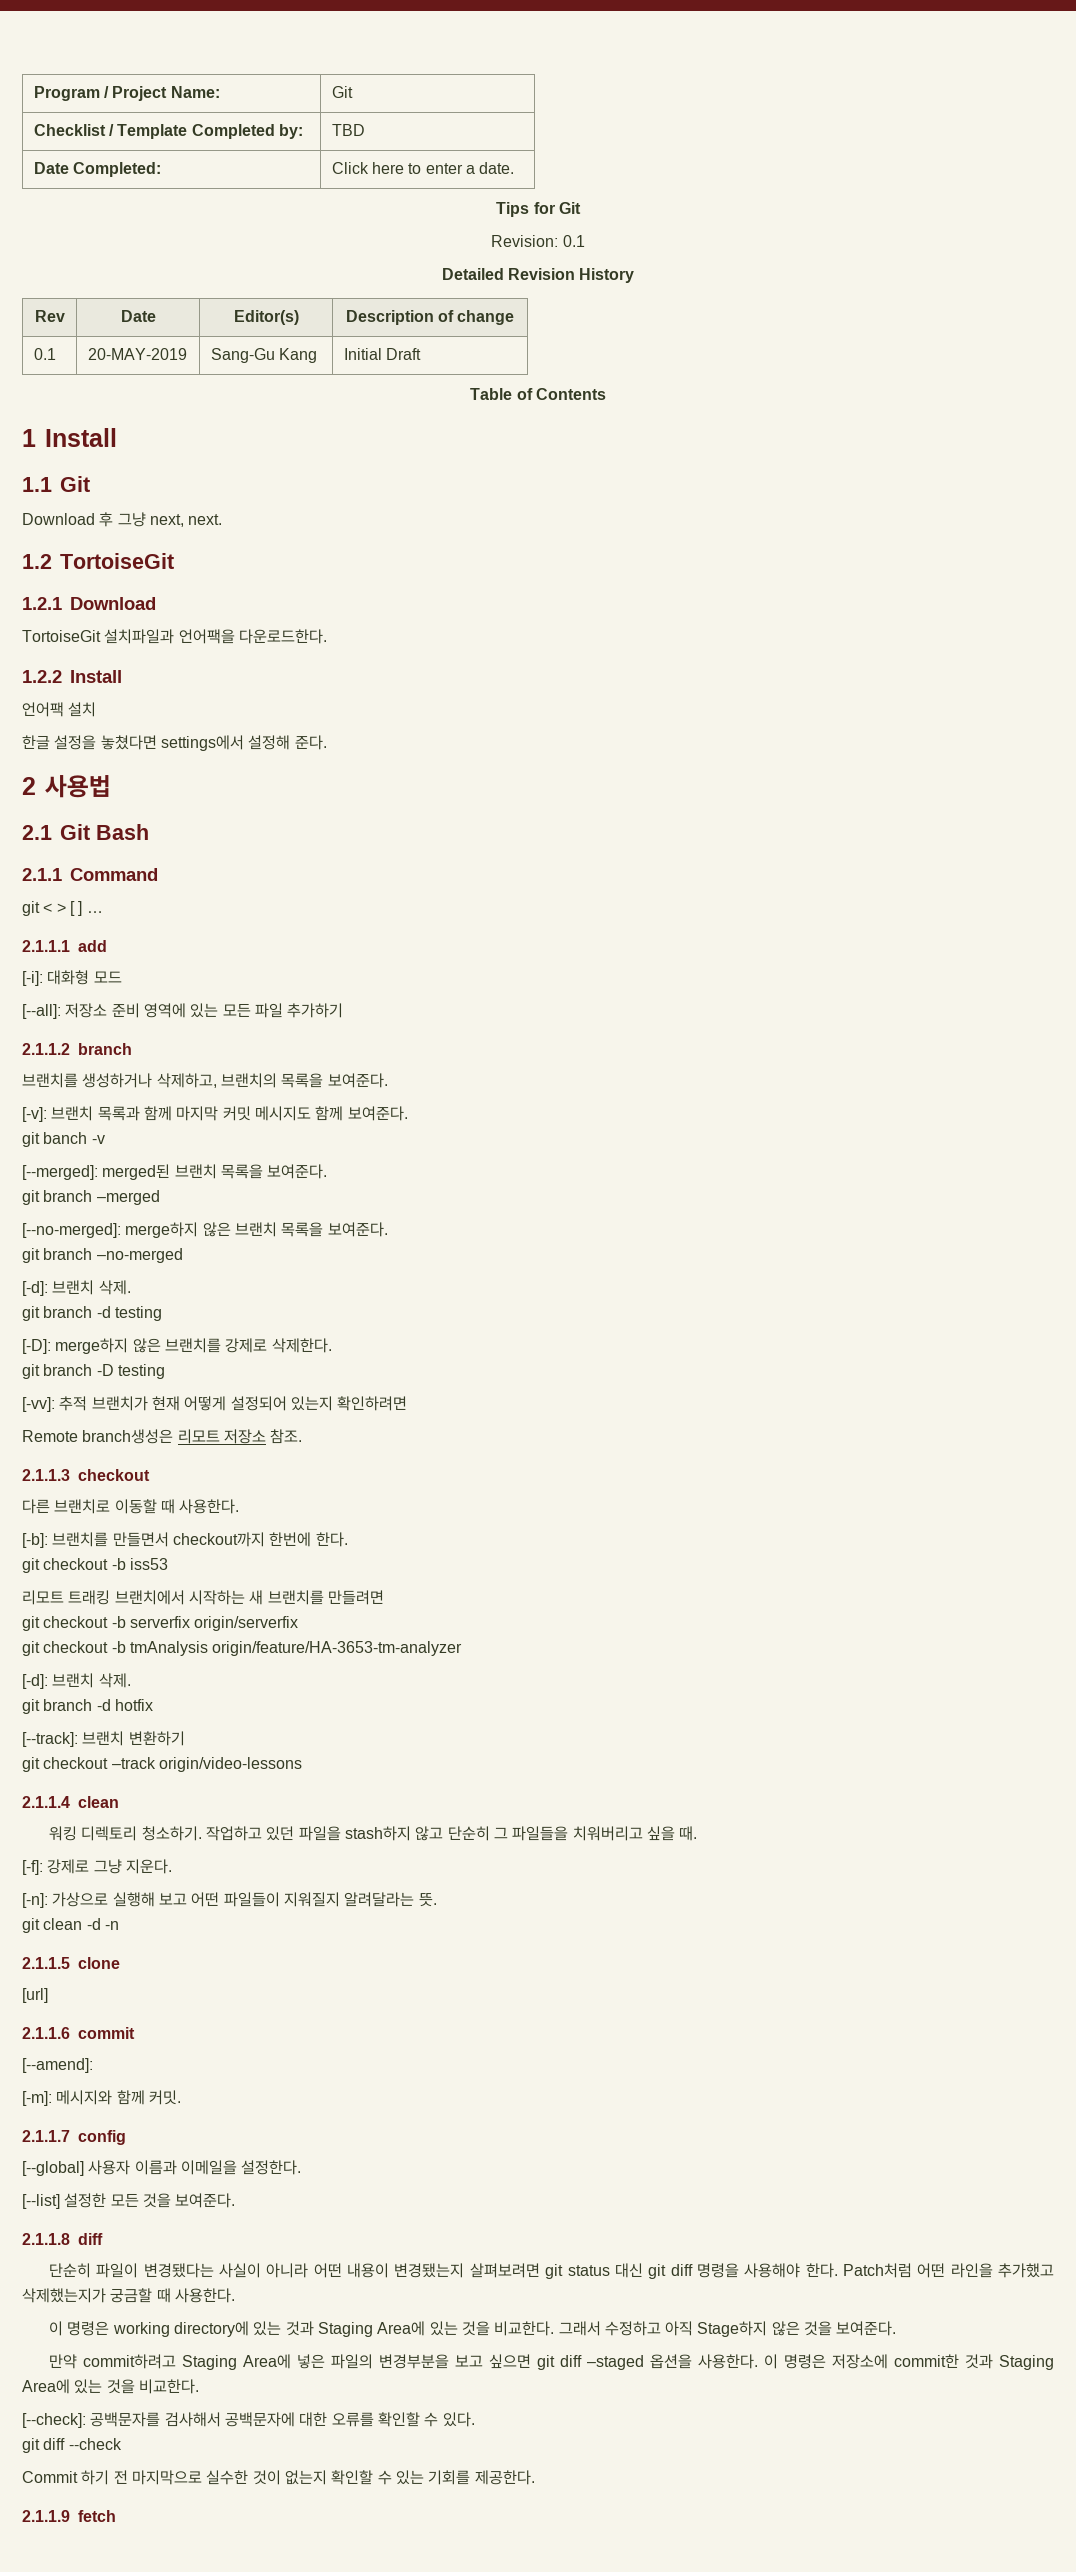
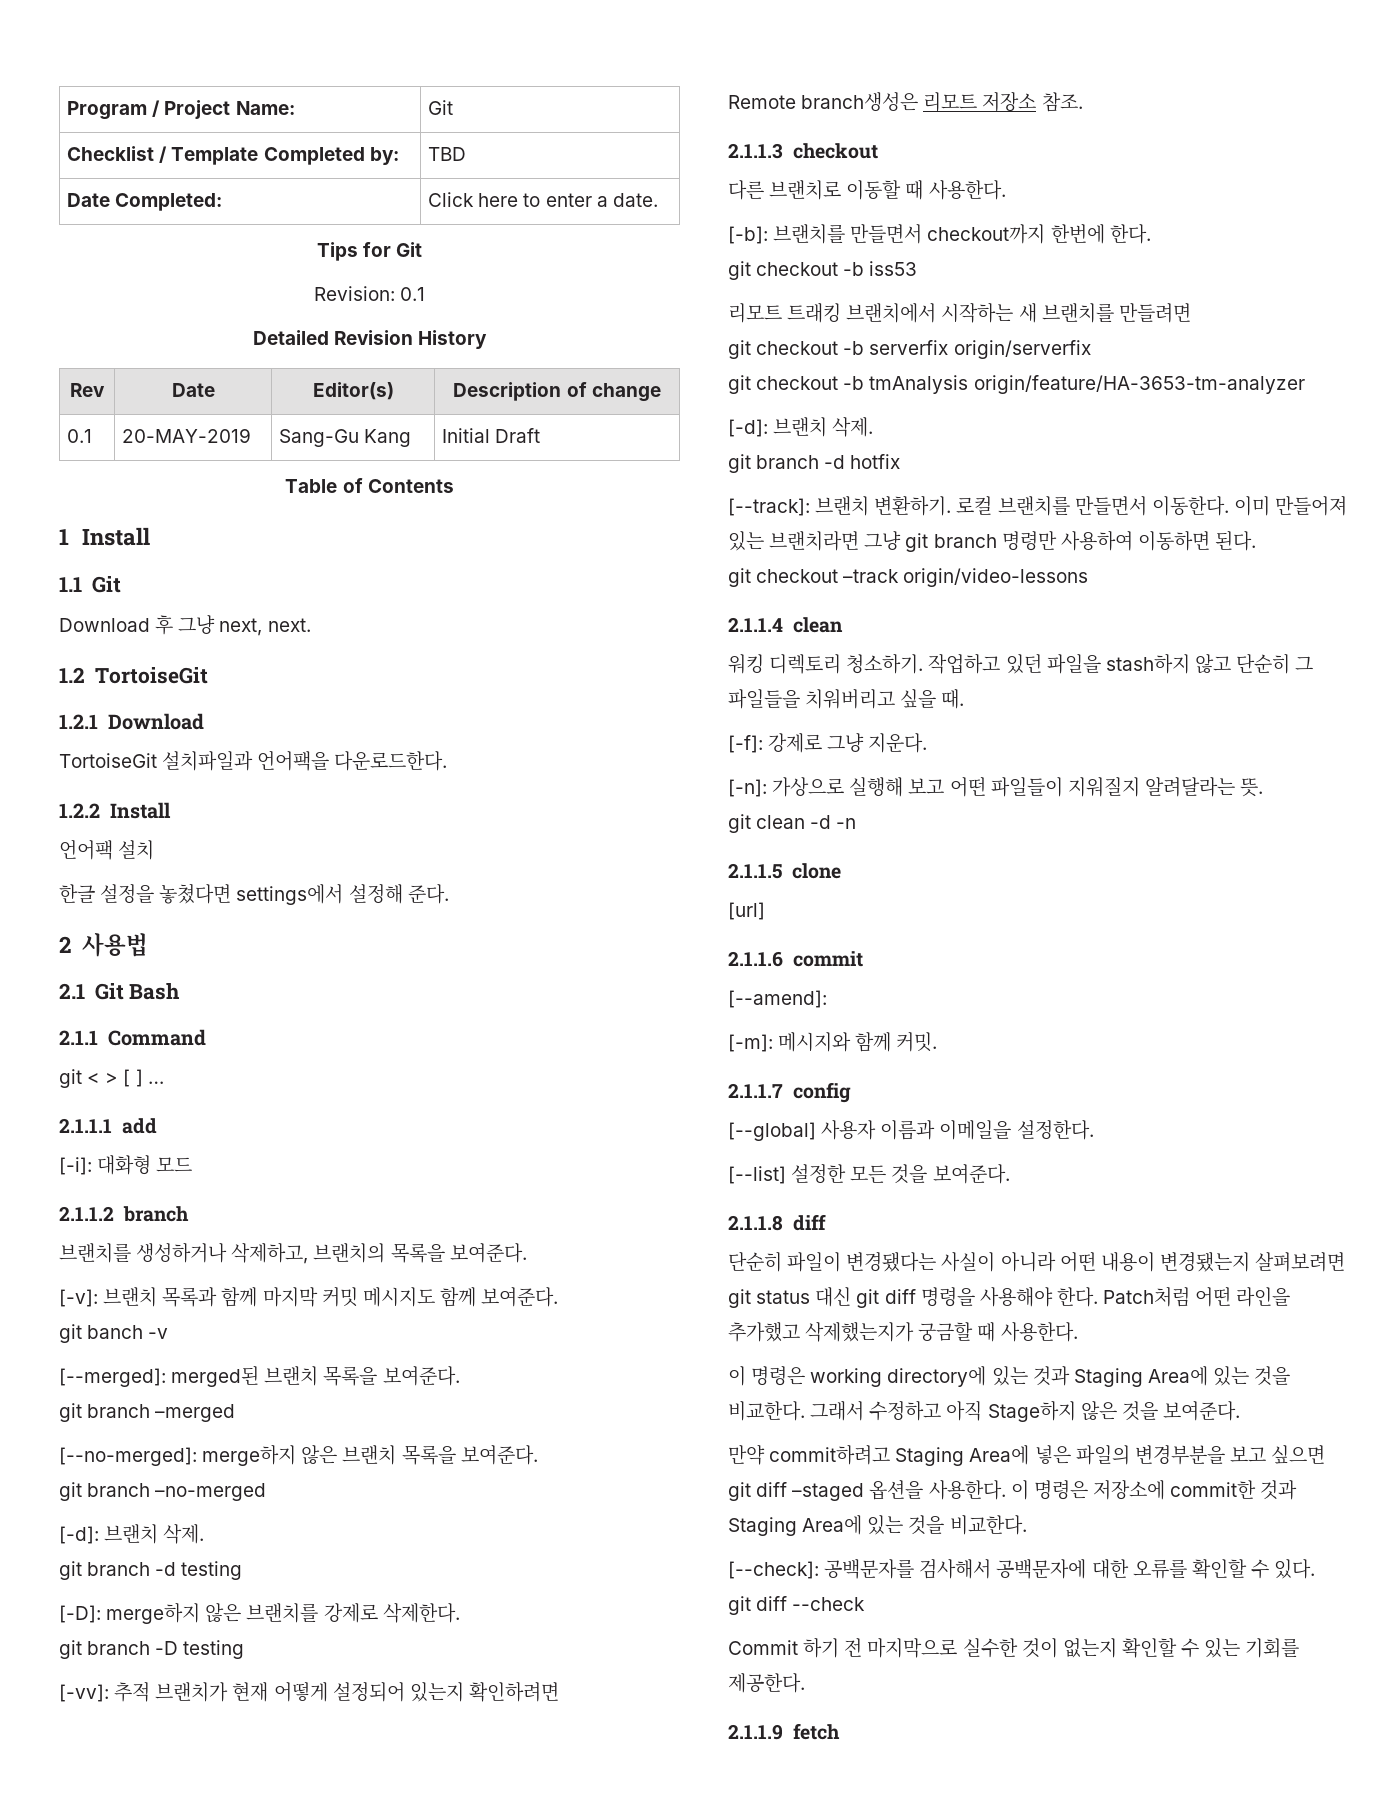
- [--all]: 저장소 준비 영역에 있는 모든 파일 추가하기
- [--track]: 브랜치 변환하기
+ [--track]: 브랜치 변환하기. 로컬 브랜치를 만들면서 이동한다. 이미 만들어져 있는 브랜치라면 그냥 git branch 명령만 사용하여 이동하면 된다.

